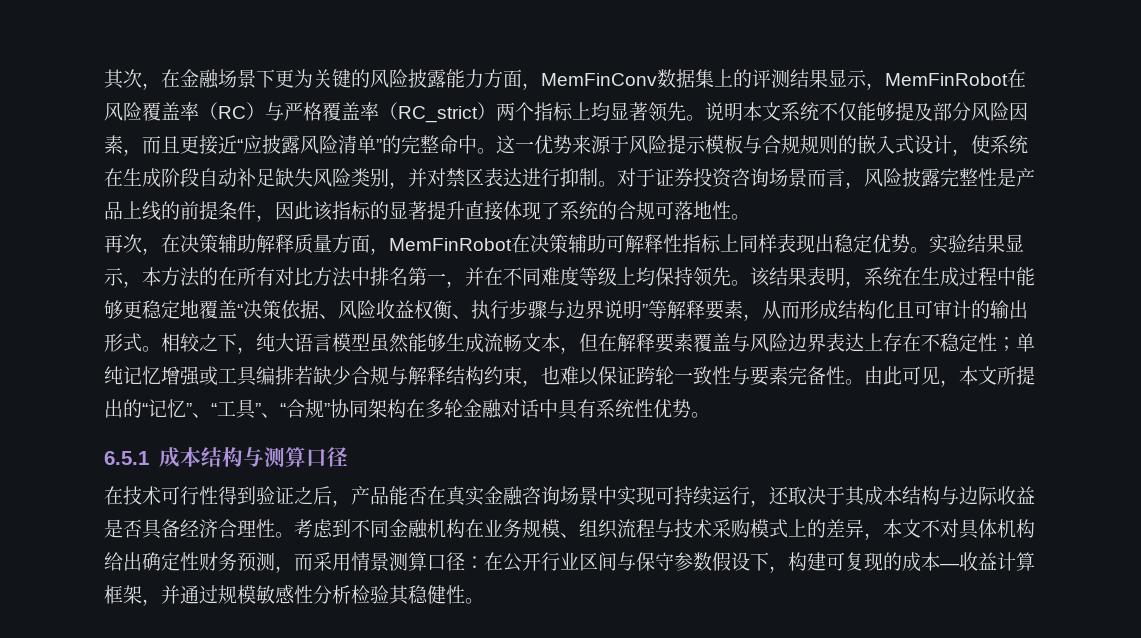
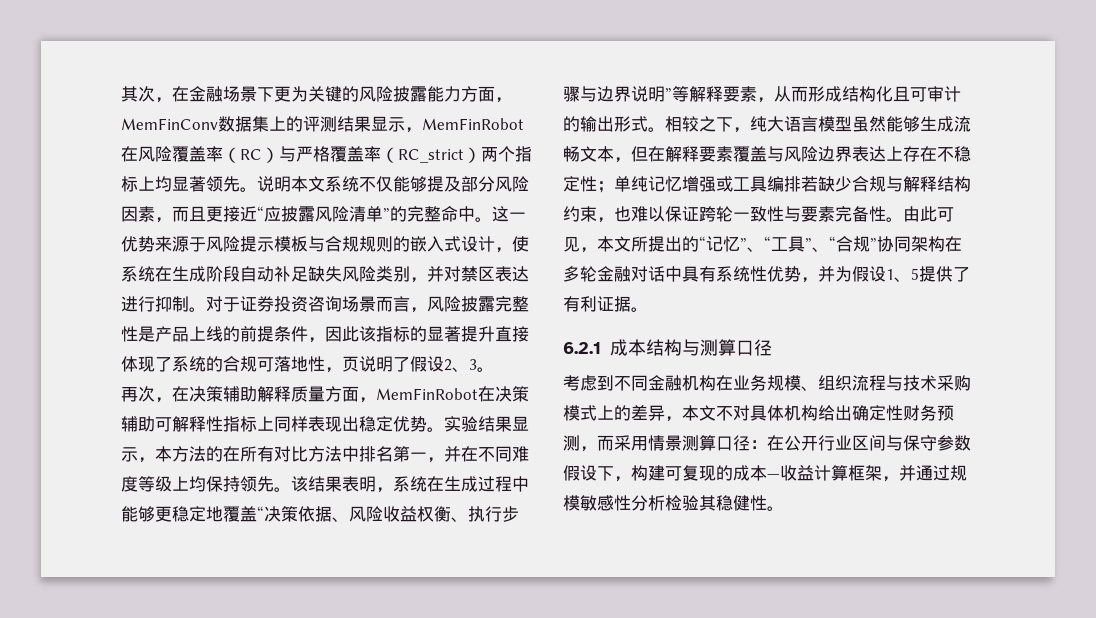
- 对于证券投资咨询场景而言，风险披露完整性是产品上线的前提条件，因此该指标的显著提升直接体现了系统的合规可落地性。
+ 对于证券投资咨询场景而言，风险披露完整性是产品上线的前提条件，因此该指标的显著提升直接体现了系统的合规可落地性，页说明了假设2、3。
- 由此可见，本文所提出的“记忆”、“工具”、“合规”协同架构在多轮金融对话中具有系统性优势。
- 6.5.1成本结构与测算口径
+ 由此可见，本文所提出的“记忆”、“工具”、“合规”协同架构在多轮金融对话中具有系统性优势，并为假设1、5提供了有利证据。
+ 6.2.1成本结构与测算口径
- 在技术可行性得到验证之后，产品能否在真实金融咨询场景中实现可持续运行，还取决于其成本结构与边际收益是否具备经济合理性。

